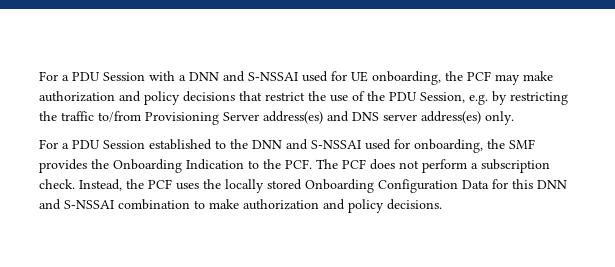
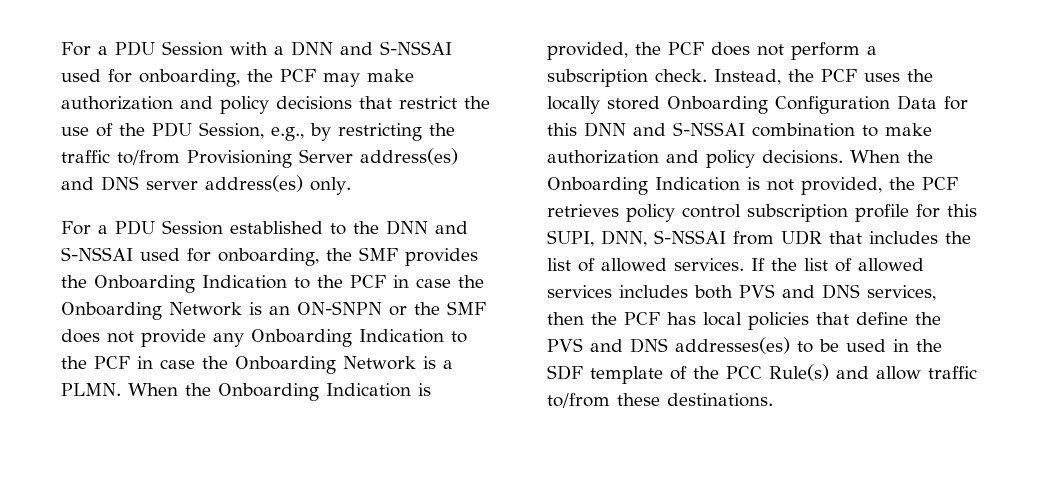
- For a PDU Session with a DNN and S-NSSAI used for UE onboarding, the PCF may make authorization and policy decisions that restrict the use of the PDU Session, e.g. by restricting the traffic to/from Provisioning Server address(es) and DNS server address(es) only.
+ For a PDU Session with a DNN and S-NSSAI used for onboarding, the PCF may make authorization and policy decisions that restrict the use of the PDU Session, e.g., by restricting the traffic to/from Provisioning Server address(es) and DNS server address(es) only.
- For a PDU Session established to the DNN and S-NSSAI used for onboarding, the SMF provides the Onboarding Indication to the PCF. The PCF does not perform a subscription check.
+ For a PDU Session established to the DNN and S-NSSAI used for onboarding, the SMF provides the Onboarding Indication to the PCF in case the Onboarding Network is an ON-SNPN or the SMF does not provide any Onboarding Indication to the PCF in case the Onboarding Network is a PLMN. When the Onboarding Indication is provided, the PCF does not perform a subscription check.
+ When the Onboarding Indication is not provided, the PCF retrieves policy control subscription profile for this SUPI, DNN, S-NSSAI from UDR that includes the list of allowed services. If the list of allowed services includes both PVS and DNS services, then the PCF has local policies that define the PVS and DNS addresses(es) to be used in the SDF template of the PCC Rule(s) and allow traffic to/from these destinations.

